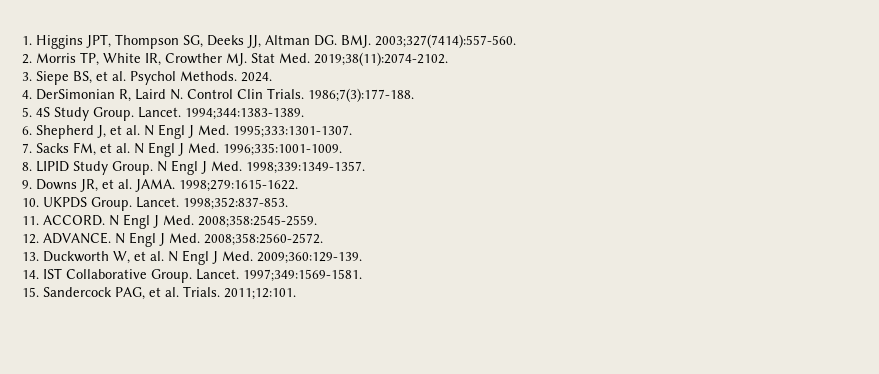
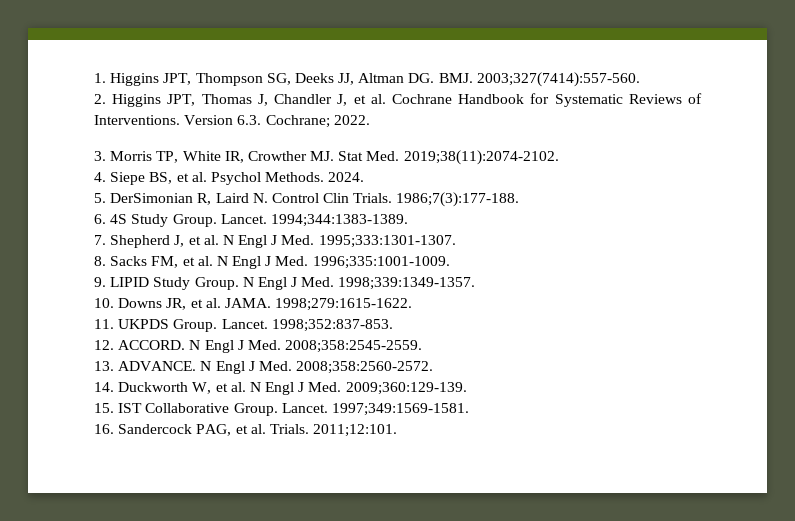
- 2. Morris TP, White IR, Crowther MJ. Stat Med. 2019;38(11):2074-2102.
+ 2. Higgins JPT, Thomas J, Chandler J, et al. Cochrane Handbook for Systematic Reviews of Interventions. Version 6.3. Cochrane; 2022.
+ 3. Morris TP, White IR, Crowther MJ. Stat Med. 2019;38(11):2074-2102.
- 3. Siepe BS, et al. Psychol Methods.
+ 4. Siepe BS, et al. Psychol Methods.
- 4. DerSimonian R, Laird N. Control Clin Trials.
+ 5. DerSimonian R, Laird N. Control Clin Trials.
- 5. 4S Study Group.
+ 6. 4S Study Group.
- 6. Shepherd J, et al. N Engl J Med. 1995;333:1301-1307.
+ 7. Shepherd J, et al. N Engl J Med. 1995;333:1301-1307.
- 7. Sacks FM, et al. N Engl J Med. 1996;335:1001-1009.
+ 8. Sacks FM, et al. N Engl J Med. 1996;335:1001-1009.
- 8. LIPID Study Group.
+ 9. LIPID Study Group.
- 9. Downs JR, et al. JAMA.
+ 10. Downs JR, et al. JAMA.
- 10. UKPDS Group.
+ 11. UKPDS Group.
- 11. ACCORD.
+ 12. ACCORD.
- 12. ADVANCE.
+ 13. ADVANCE.
- 13. Duckworth W, et al. N Engl J Med. 2009;360:129-139.
+ 14. Duckworth W, et al. N Engl J Med. 2009;360:129-139.
- 14. IST Collaborative Group.
+ 15. IST Collaborative Group.
- 15. Sandercock PAG, et al. Trials.
+ 16. Sandercock PAG, et al. Trials.

